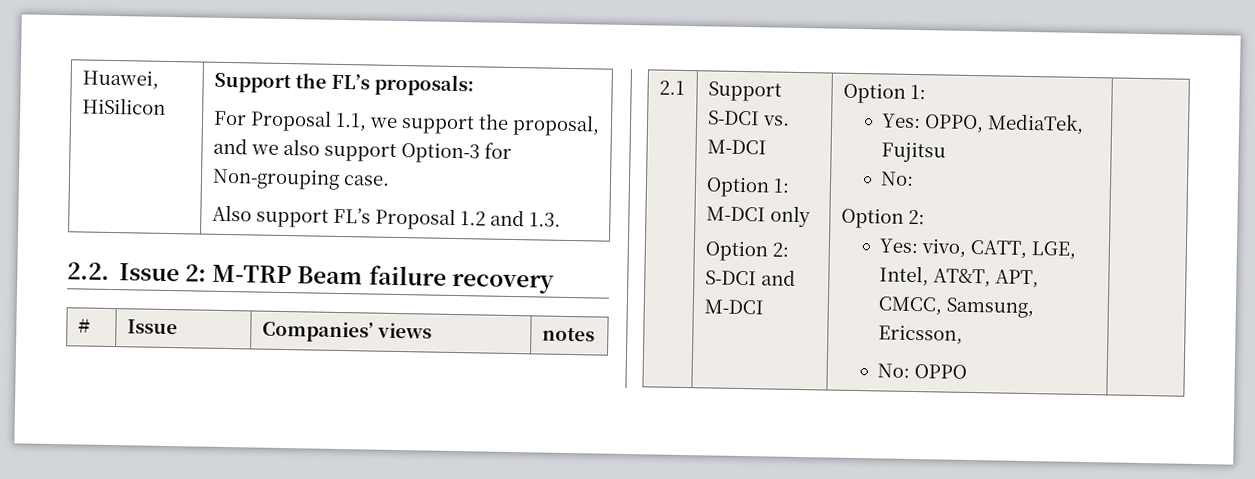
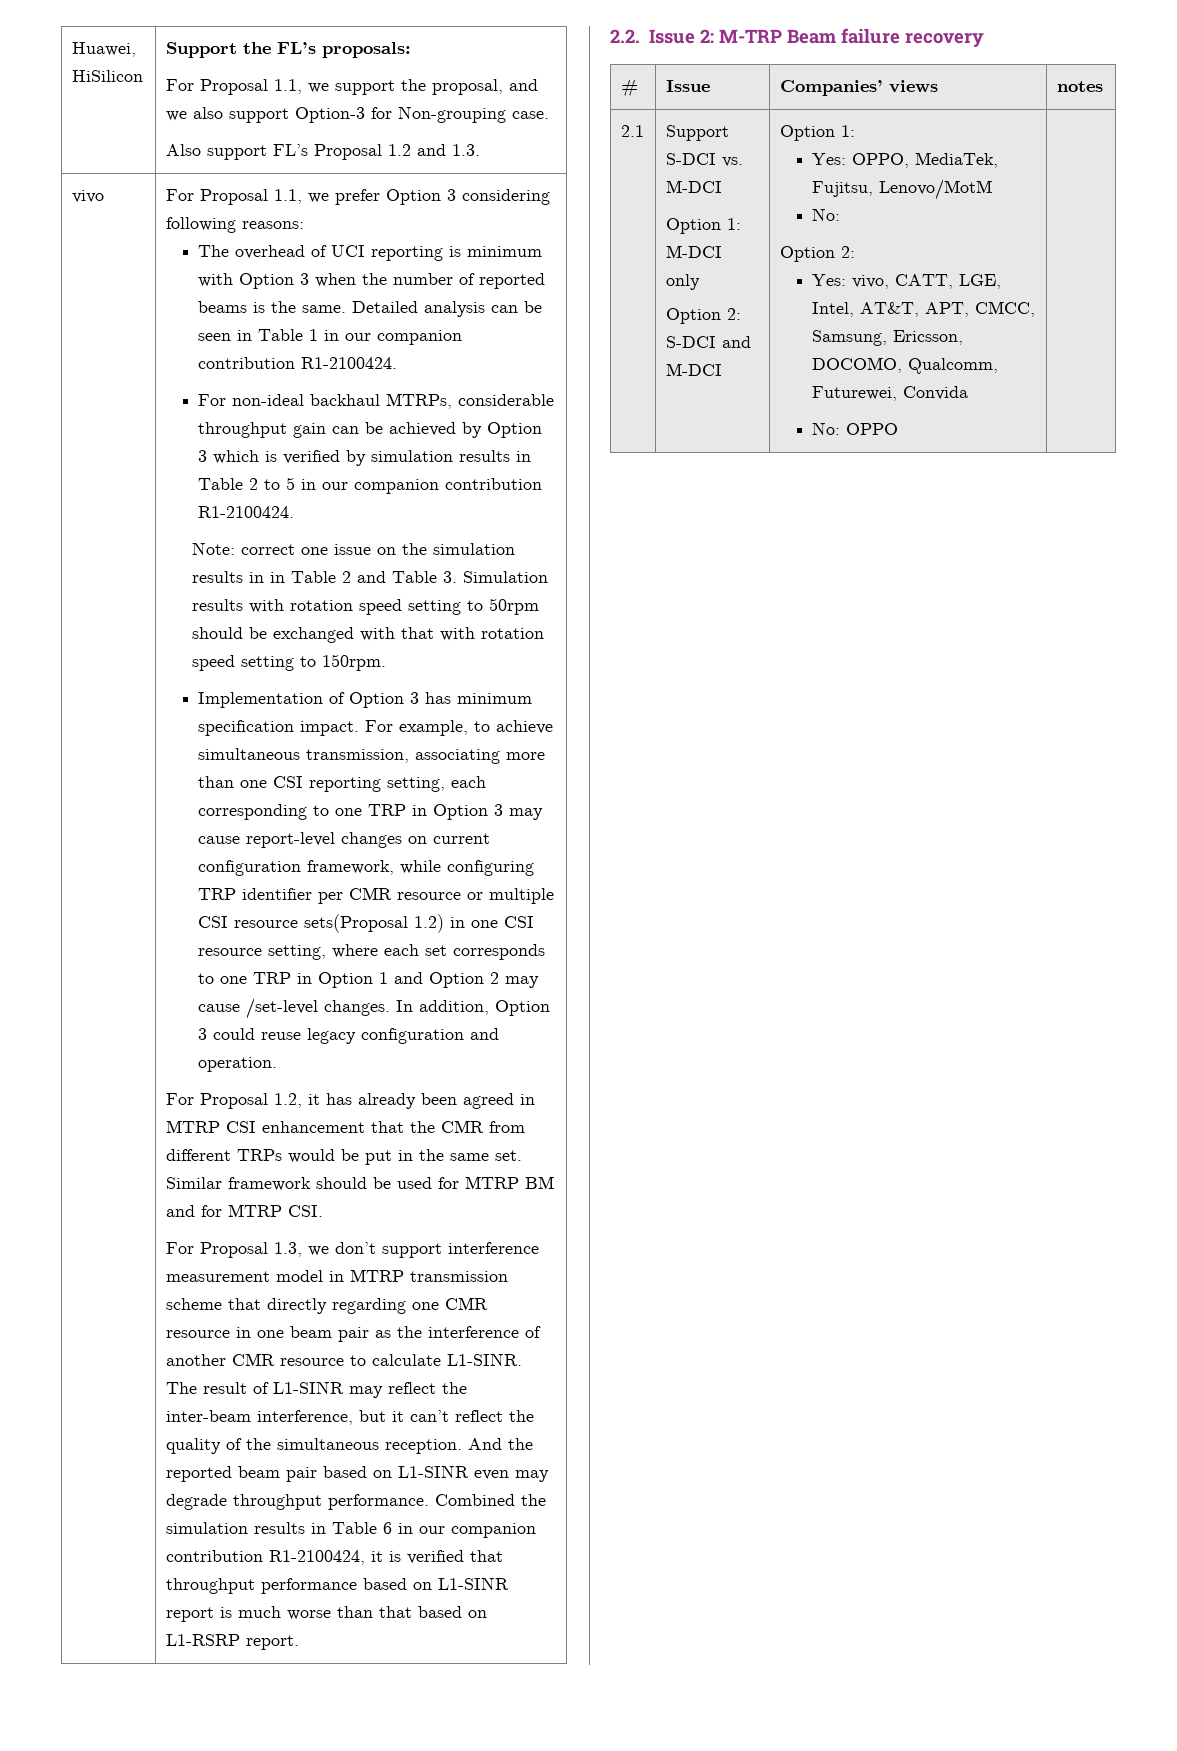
+ vivo | For Proposal 1.1, we prefer Option 3 considering following reasons:
+ The overhead of UCI reporting is minimum with Option 3 when the number of reported beams is the same. Detailed analysis can be seen in Table 1 in our companion contribution R1-2100424.
+ For non-ideal backhaul MTRPs, considerable throughput gain can be achieved by Option 3 which is verified by simulation results in Table 2 to 5 in our companion contribution R1-2100424.
+ Note: correct one issue on the simulation results in in Table 2 and Table 3. Simulation results with rotation speed setting to 50rpm should be exchanged with that with rotation speed setting to 150rpm.
+ Implementation of Option 3 has minimum specification impact. For example, to achieve simultaneous transmission, associating more than one CSI reporting setting, each corresponding to one TRP in Option 3 may cause report-level changes on current configuration framework, while configuring TRP identifier per CMR resource or multiple CSI resource sets(Proposal 1.2) in one CSI resource setting, where each set corresponds to one TRP in Option 1 and Option 2 may cause /set-level changes. In addition, Option 3 could reuse legacy configuration and operation.
+ For Proposal 1.2, it has already been agreed in MTRP CSI enhancement that the CMR from different TRPs would be put in the same set. Similar framework should be used for MTRP BM and for MTRP CSI.
+ For Proposal 1.3, we don’t support interference measurement model in MTRP transmission scheme that directly regarding one CMR resource in one beam pair as the interference of another CMR resource to calculate L1-SINR. The result of L1-SINR may reflect the inter-beam interference, but it can’t reflect the quality of the simultaneous reception. And the reported beam pair based on L1-SINR even may degrade throughput performance. Combined the simulation results in Table 6 in our companion contribution R1-2100424, it is verified that throughput performance based on L1-SINR report is much worse than that based on L1-RSRP report.
  2.1 | Support S-DCI vs. M-DCI
  Option 1: M-DCI only
  Option 2: S-DCI and M-DCI | Option 1:
- Yes: OPPO, MediaTek, Fujitsu
+ Yes: OPPO, MediaTek, Fujitsu, Lenovo/MotM
  No:
  Option 2:
- Yes: vivo, CATT, LGE, Intel, AT&T, APT, CMCC, Samsung, Ericsson,
+ Yes: vivo, CATT, LGE, Intel, AT&T, APT, CMCC, Samsung, Ericsson, DOCOMO, Qualcomm, Futurewei, Convida

